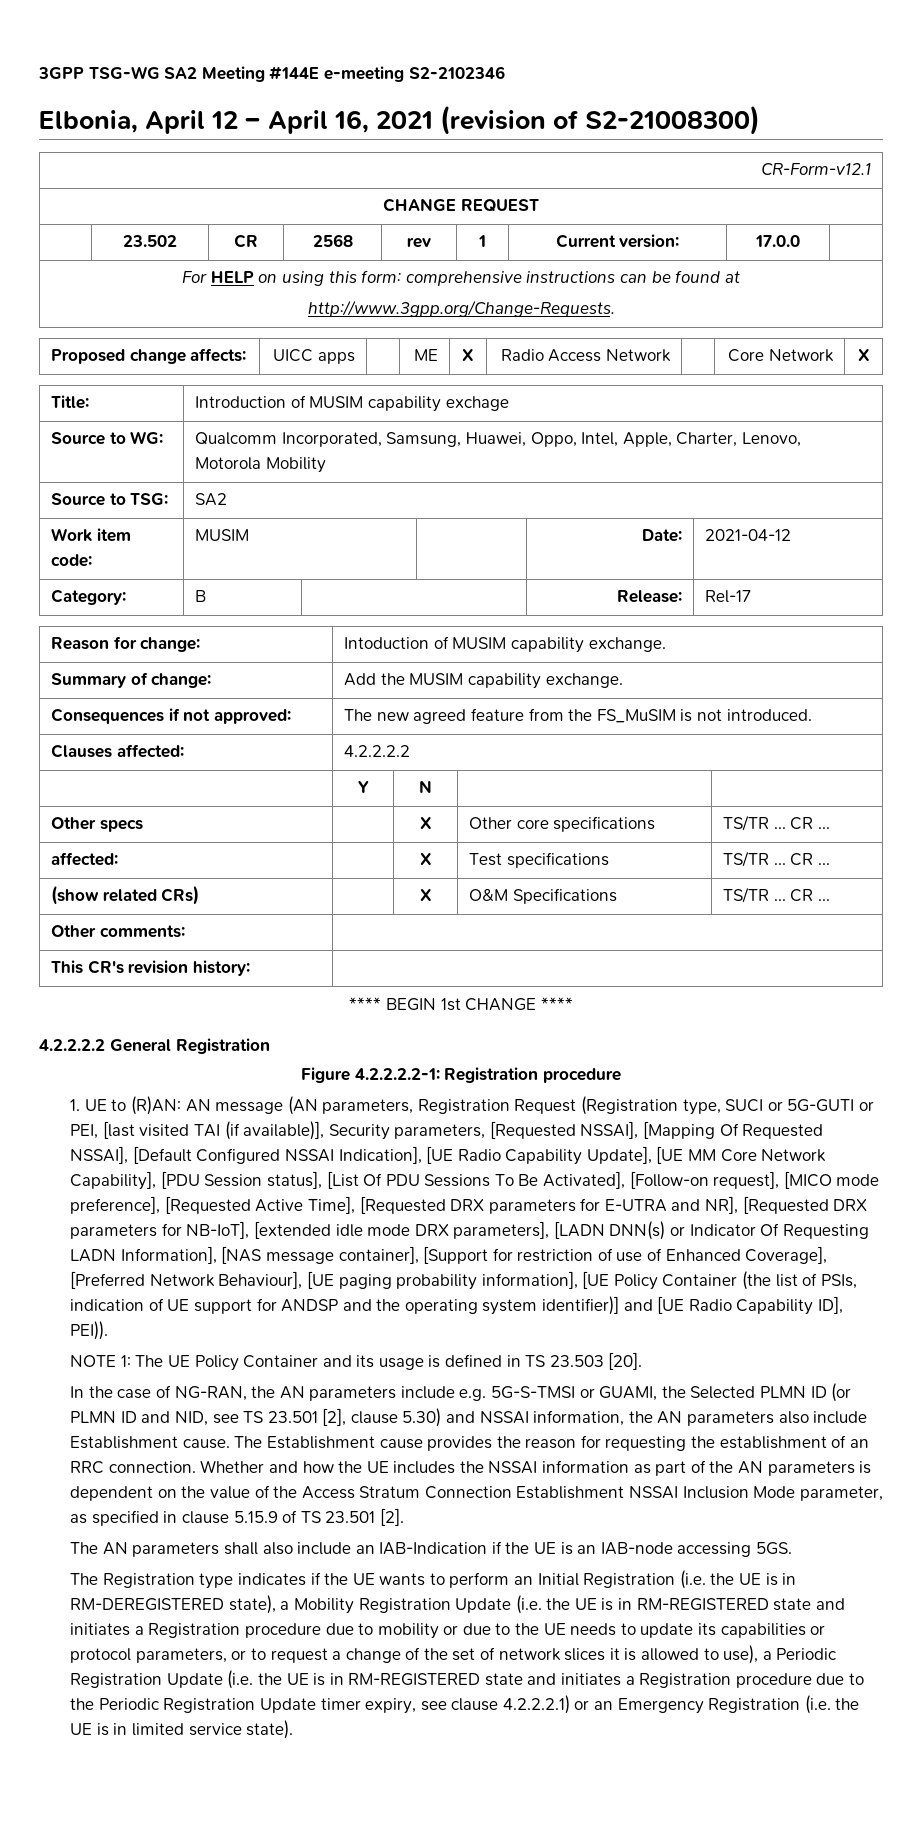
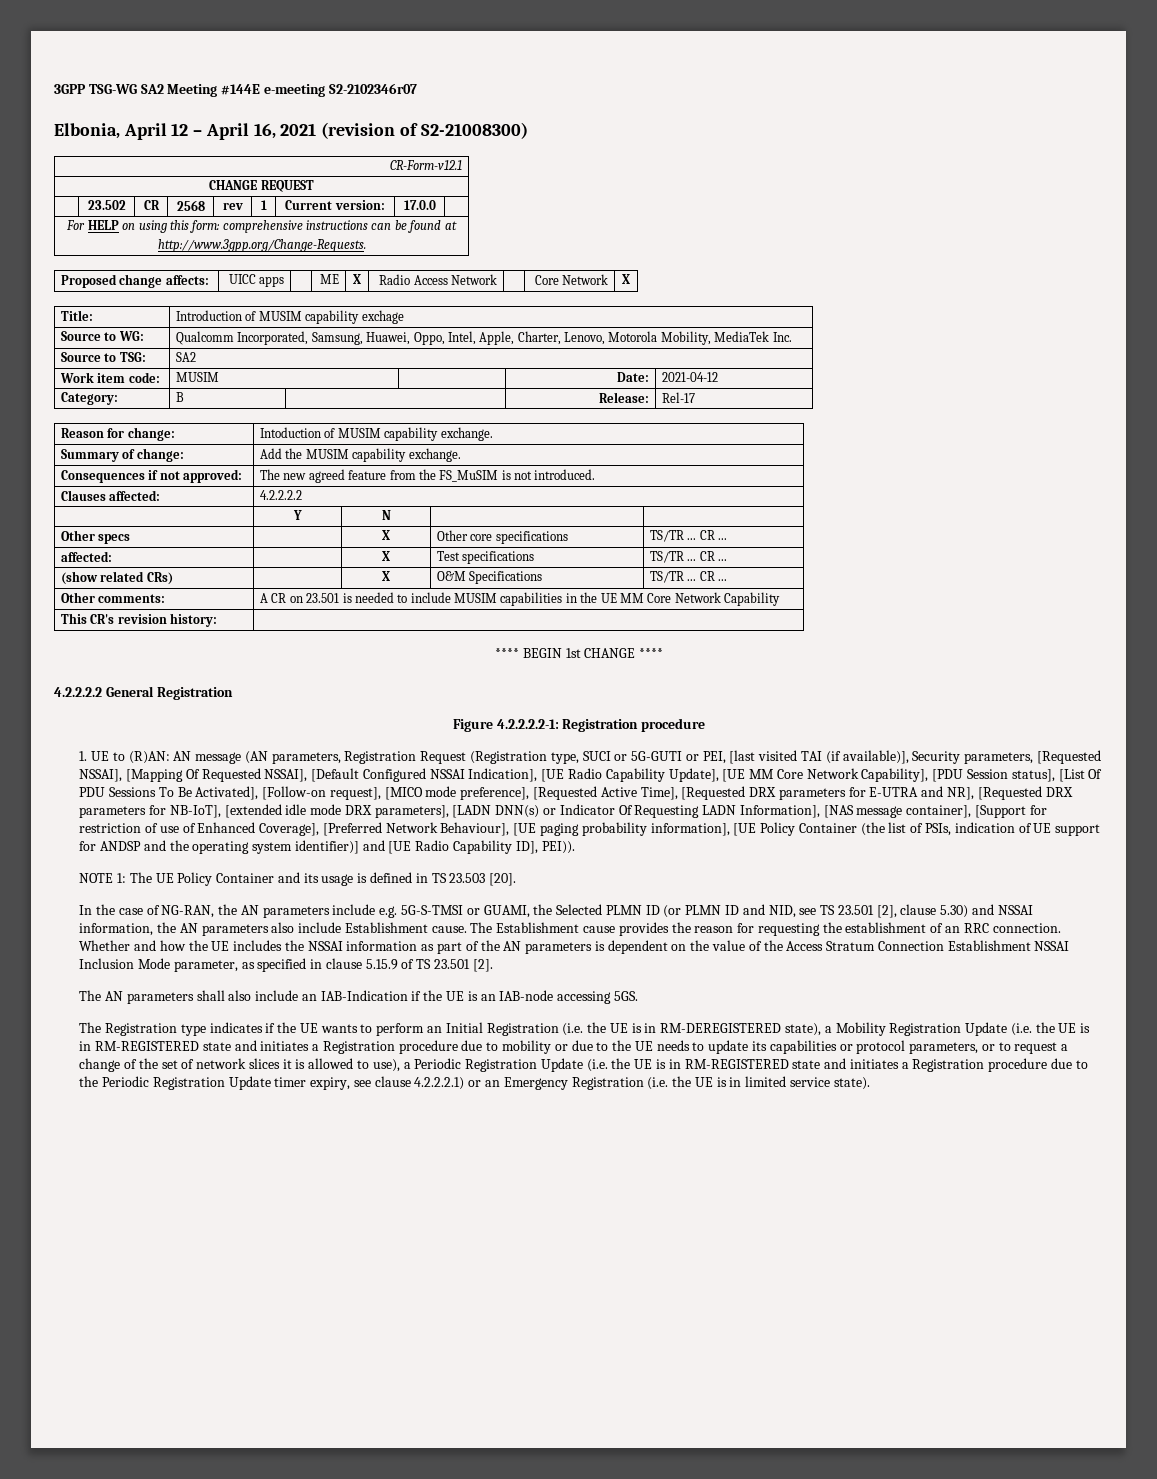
- 3GPP TSG-WG SA2 Meeting #144E e-meeting S2-2102346
+ 3GPP TSG-WG SA2 Meeting #144E e-meeting S2-2102346r07
- Source to WG: | Qualcomm Incorporated, Samsung, Huawei, Oppo, Intel, Apple, Charter, Lenovo, Motorola Mobility
+ Source to WG: | Qualcomm Incorporated, Samsung, Huawei, Oppo, Intel, Apple, Charter, Lenovo, Motorola Mobility, MediaTek Inc.
- Other comments: |
+ Other comments: | A CR on 23.501 is needed to include MUSIM capabilities in the UE MM Core Network Capability

